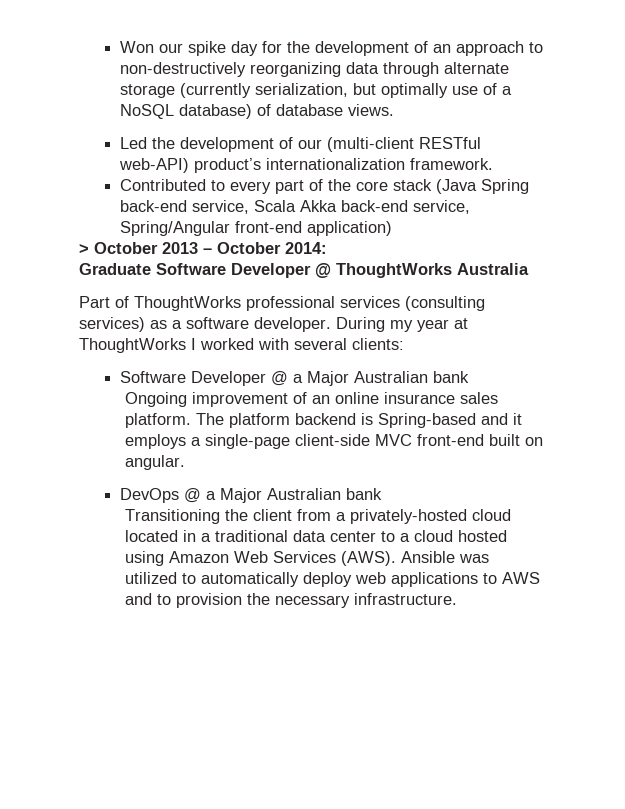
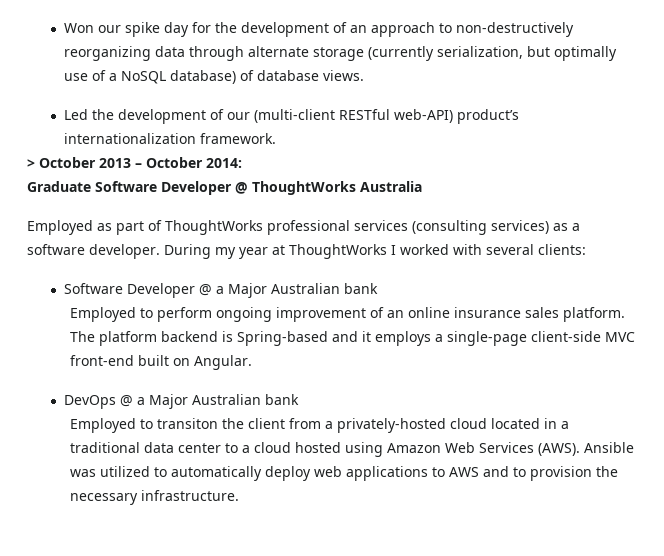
- Contributed to every part of the core stack (Java Spring back-end service, Scala Akka back-end service, Spring/Angular front-end application)
- Part of ThoughtWorks professional services (consulting services) as a software developer.
+ Employed as part of ThoughtWorks professional services (consulting services) as a software developer.
- Ongoing improvement of an online insurance sales platform.
+ Employed to perform ongoing improvement of an online insurance sales platform.
- The platform backend is Spring-based and it employs a single-page client-side MVC front-end built on angular.
+ The platform backend is Spring-based and it employs a single-page client-side MVC front-end built on Angular.
- Transitioning the client from a privately-hosted cloud located in a traditional data center to a cloud hosted using Amazon Web Services (AWS).
+ Employed to transiton the client from a privately-hosted cloud located in a traditional data center to a cloud hosted using Amazon Web Services (AWS).

